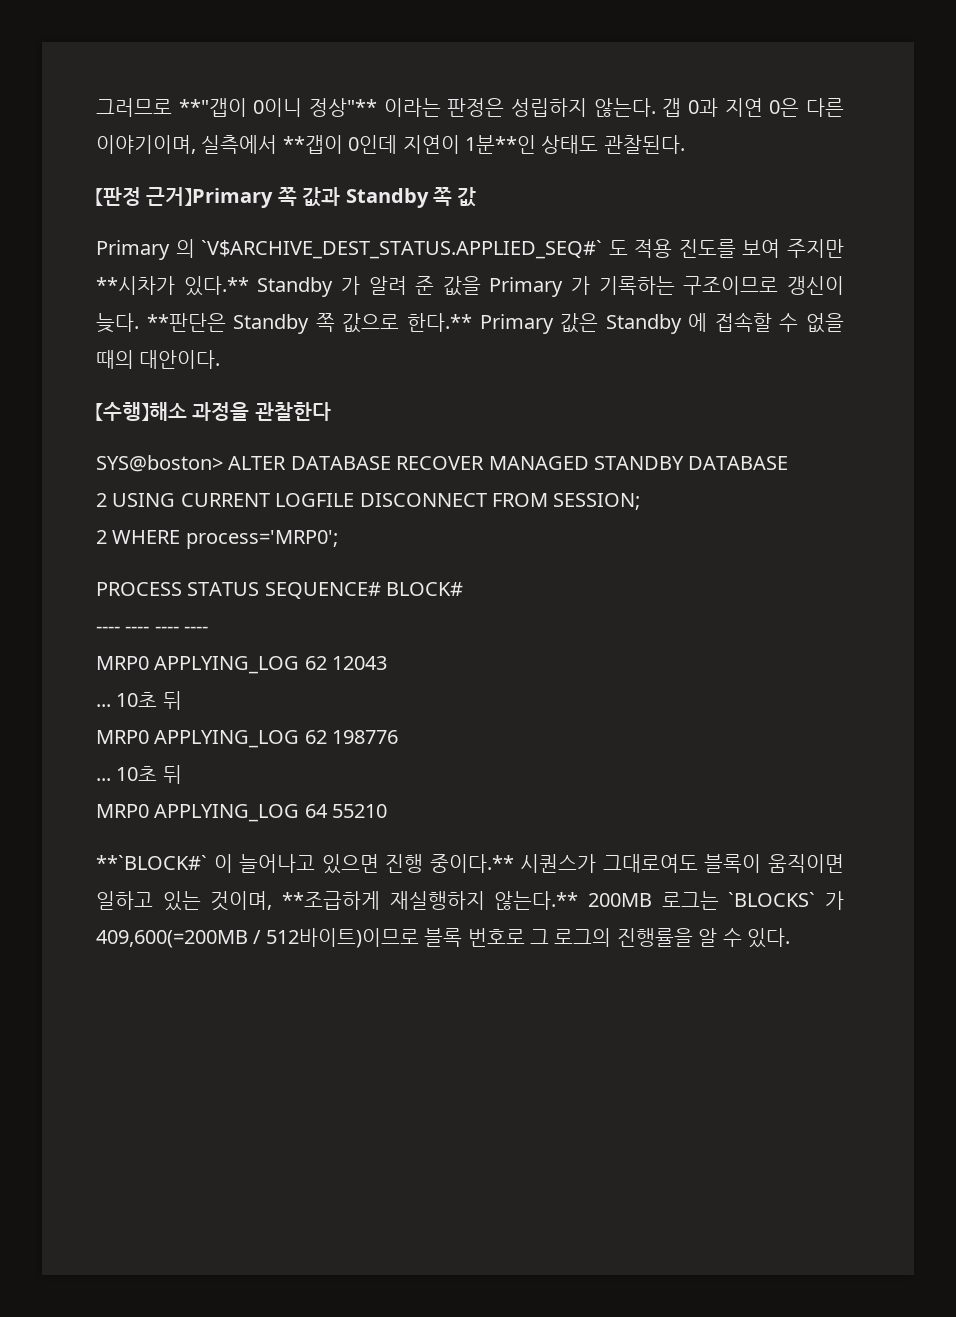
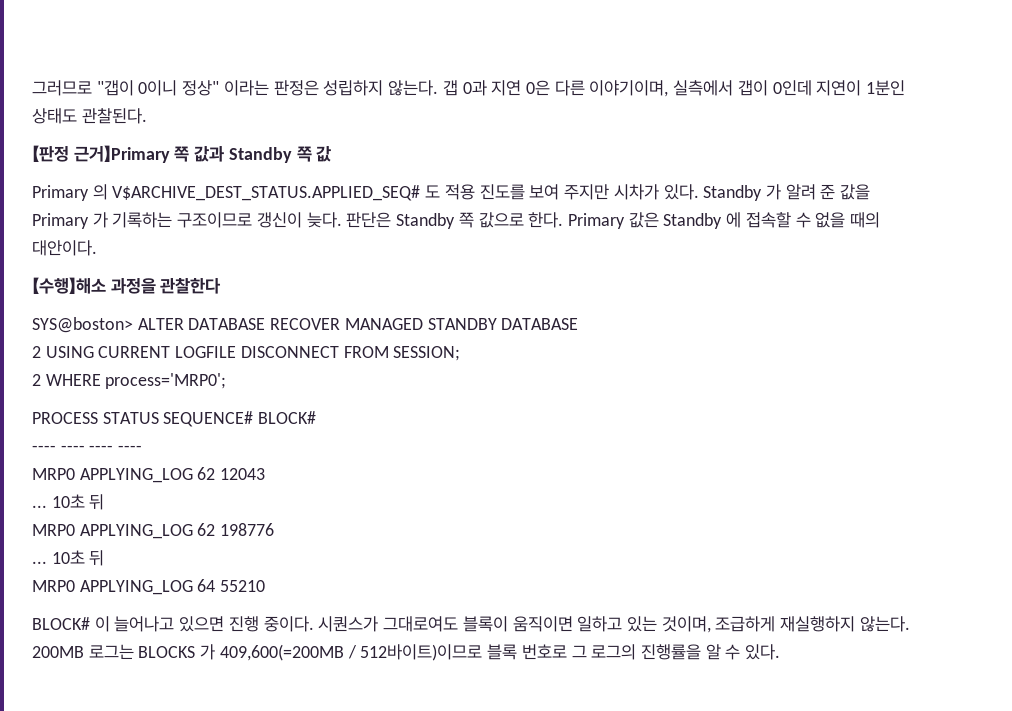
- 그러므로 **"갭이 0이니 정상"** 이라는 판정은 성립하지 않는다.
+ 그러므로 "갭이 0이니 정상" 이라는 판정은 성립하지 않는다.
- 갭 0과 지연 0은 다른 이야기이며, 실측에서 **갭이 0인데 지연이 1분**인 상태도 관찰된다.
+ 갭 0과 지연 0은 다른 이야기이며, 실측에서 갭이 0인데 지연이 1분인 상태도 관찰된다.
- Primary 의 `V$ARCHIVE_DEST_STATUS.APPLIED_SEQ#` 도 적용 진도를 보여 주지만 **시차가 있다.** Standby 가 알려 준 값을 Primary 가 기록하는 구조이므로 갱신이 늦다.
+ Primary 의 V$ARCHIVE_DEST_STATUS.APPLIED_SEQ# 도 적용 진도를 보여 주지만 시차가 있다. Standby 가 알려 준 값을 Primary 가 기록하는 구조이므로 갱신이 늦다.
- **판단은 Standby 쪽 값으로 한다.** Primary 값은 Standby 에 접속할 수 없을 때의 대안이다.
+ 판단은 Standby 쪽 값으로 한다. Primary 값은 Standby 에 접속할 수 없을 때의 대안이다.
- **`BLOCK#` 이 늘어나고 있으면 진행 중이다.** 시퀀스가 그대로여도 블록이 움직이면 일하고 있는 것이며, **조급하게 재실행하지 않는다.** 200MB 로그는 `BLOCKS` 가 409,600(=200MB / 512바이트)이므로 블록 번호로 그 로그의 진행률을 알 수 있다.
+ BLOCK# 이 늘어나고 있으면 진행 중이다. 시퀀스가 그대로여도 블록이 움직이면 일하고 있는 것이며, 조급하게 재실행하지 않는다. 200MB 로그는 BLOCKS 가 409,600(=200MB / 512바이트)이므로 블록 번호로 그 로그의 진행률을 알 수 있다.

